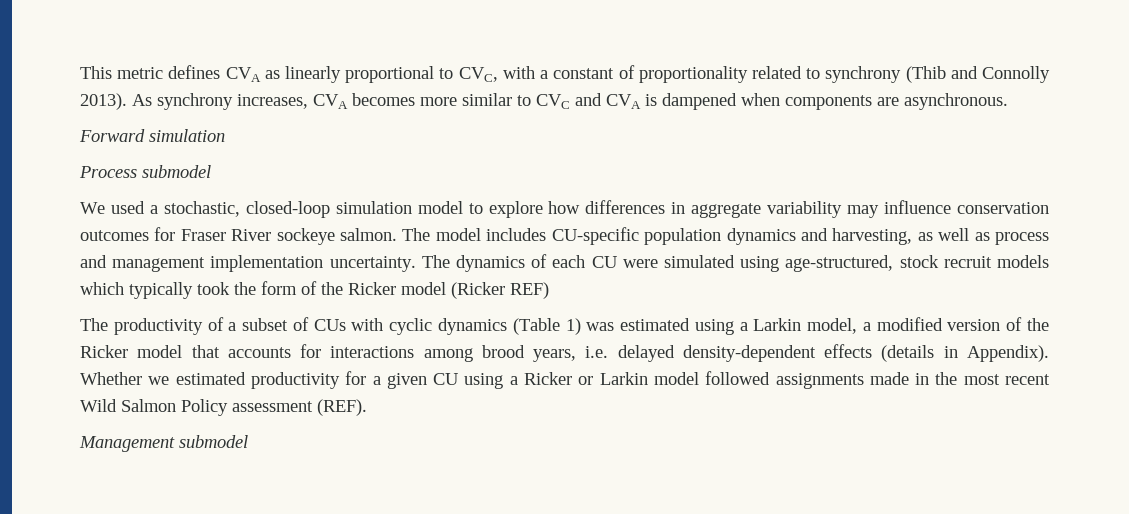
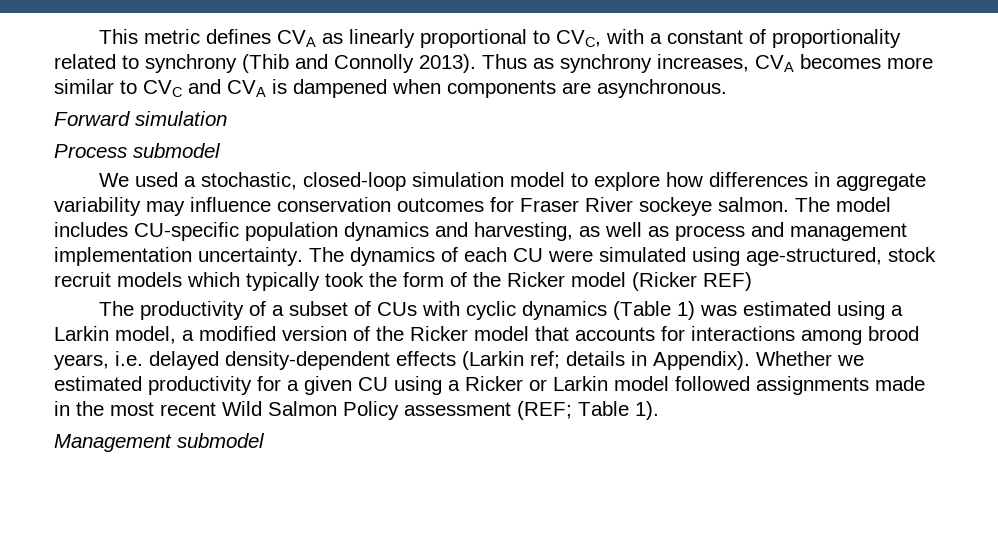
- As synchrony increases, CVA becomes more similar to CVC and CVA is dampened when components are asynchronous.
+ Thus as synchrony increases, CVA becomes more similar to CVC and CVA is dampened when components are asynchronous.
- The productivity of a subset of CUs with cyclic dynamics (Table 1) was estimated using a Larkin model, a modified version of the Ricker model that accounts for interactions among brood years, i.e. delayed density-dependent effects (details in Appendix).
+ The productivity of a subset of CUs with cyclic dynamics (Table 1) was estimated using a Larkin model, a modified version of the Ricker model that accounts for interactions among brood years, i.e. delayed density-dependent effects (Larkin ref; details in Appendix).
- Whether we estimated productivity for a given CU using a Ricker or Larkin model followed assignments made in the most recent Wild Salmon Policy assessment (REF).
+ Whether we estimated productivity for a given CU using a Ricker or Larkin model followed assignments made in the most recent Wild Salmon Policy assessment (REF; Table 1).

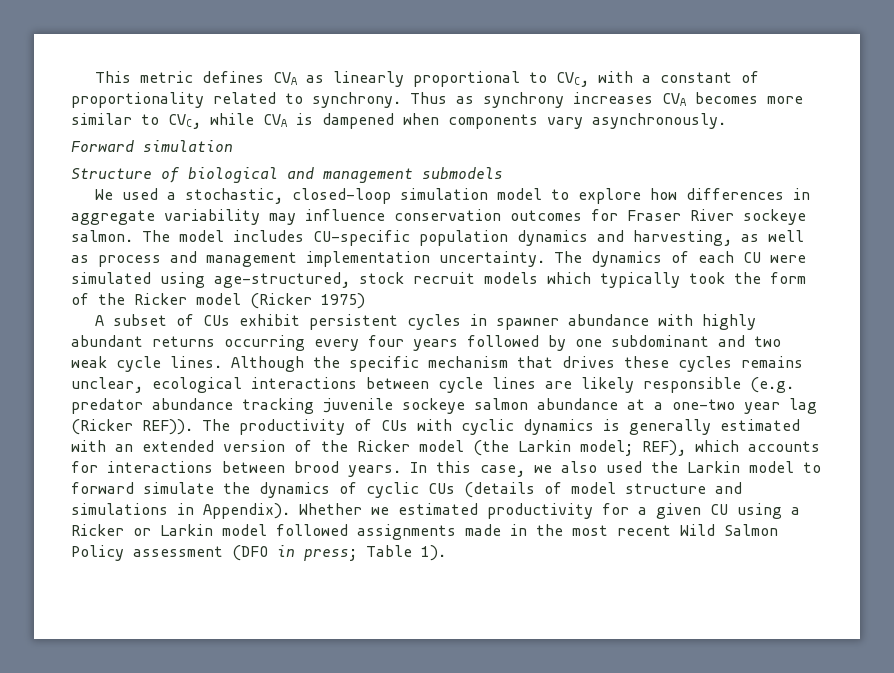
- This metric defines CVA as linearly proportional to CVC, with a constant of proportionality related to synchrony (Thib and Connolly 2013).
+ This metric defines CVA as linearly proportional to CVC, with a constant of proportionality related to synchrony.
- Thus as synchrony increases, CVA becomes more similar to CVC and CVA is dampened when components are asynchronous.
+ Thus as synchrony increases CVA becomes more similar to CVC, while CVA is dampened when components vary asynchronously.
- Process submodel
+ Structure of biological and management submodels
- The dynamics of each CU were simulated using age-structured, stock recruit models which typically took the form of the Ricker model (Ricker REF)
- The productivity of a subset of CUs with cyclic dynamics (Table 1) was estimated using a Larkin model, a modified version of the Ricker model that accounts for interactions among brood years, i.e. delayed density-dependent effects (Larkin ref; details in Appendix).
+ The dynamics of each CU were simulated using age-structured, stock recruit models which typically took the form of the Ricker model (Ricker 1975)
+ A subset of CUs exhibit persistent cycles in spawner abundance with highly abundant returns occurring every four years followed by one subdominant and two weak cycle lines. Although the specific mechanism that drives these cycles remains unclear, ecological interactions between cycle lines are likely responsible (e.g. predator abundance tracking juvenile sockeye salmon abundance at a one-two year lag (Ricker REF)). The productivity of CUs with cyclic dynamics is generally estimated with an extended version of the Ricker model (the Larkin model; REF), which accounts for interactions between brood years. In this case, we also used the Larkin model to forward simulate the dynamics of cyclic CUs (details of model structure and simulations in Appendix).
- Whether we estimated productivity for a given CU using a Ricker or Larkin model followed assignments made in the most recent Wild Salmon Policy assessment (REF; Table 1).
+ Whether we estimated productivity for a given CU using a Ricker or Larkin model followed assignments made in the most recent Wild Salmon Policy assessment (DFO in press; Table 1).
- Management submodel

